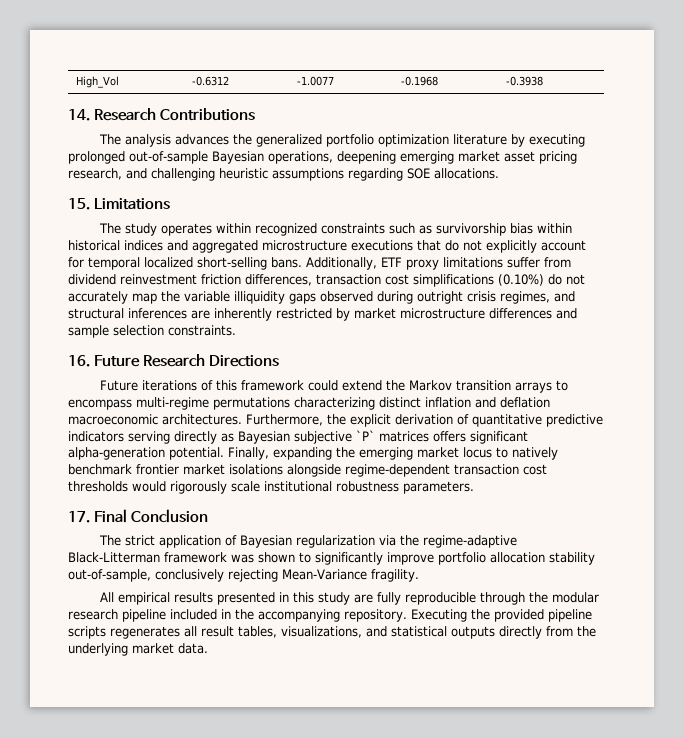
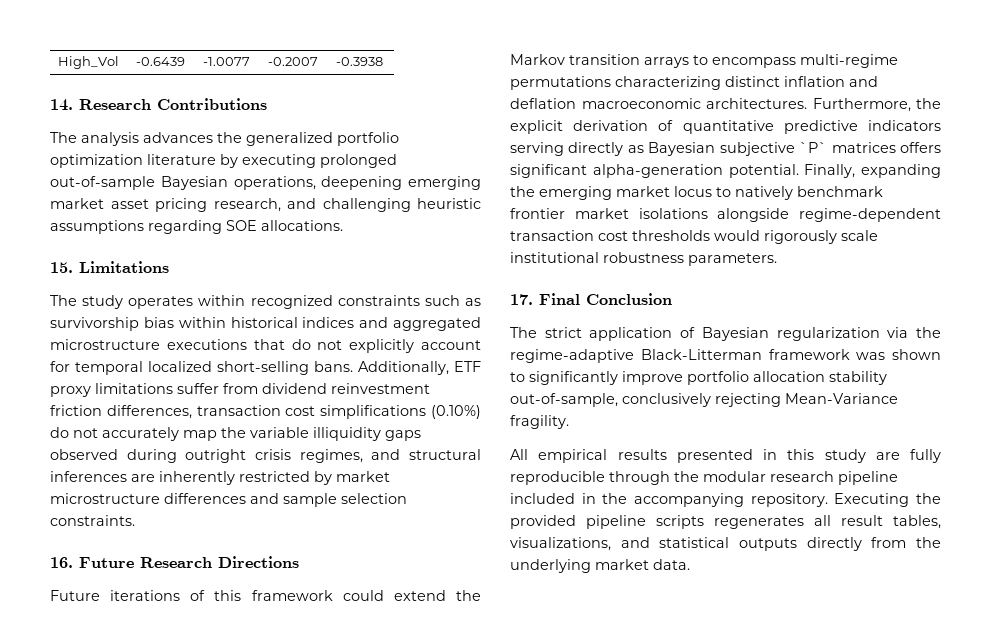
- High_Vol | -0.6312 | -1.0077 | -0.1968 | -0.3938
+ High_Vol | -0.6439 | -1.0077 | -0.2007 | -0.3938

